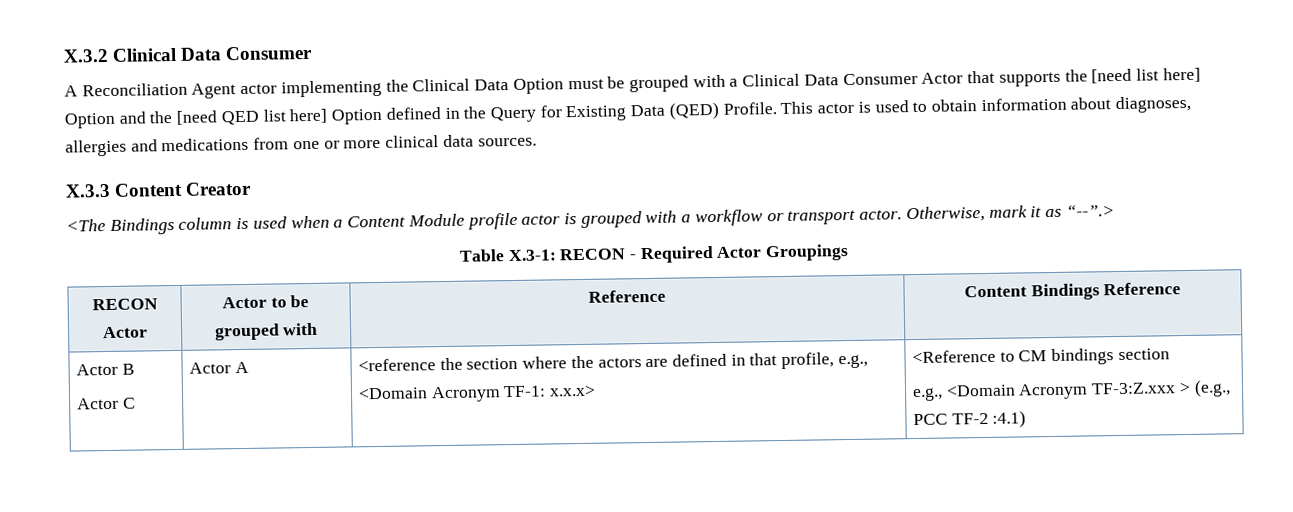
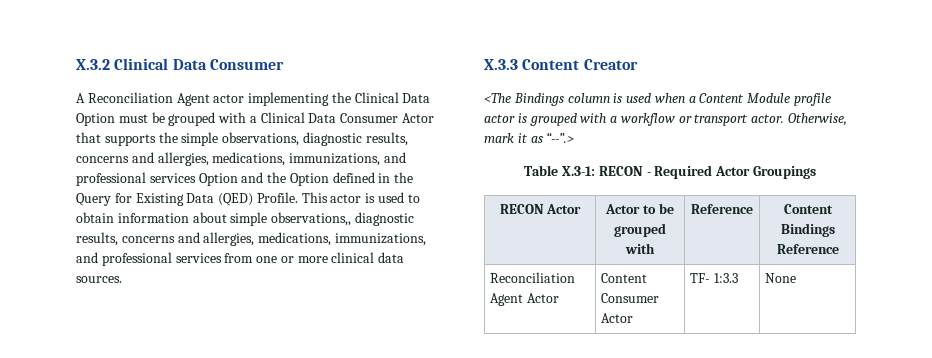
- A Reconciliation Agent actor implementing the Clinical Data Option must be grouped with a Clinical Data Consumer Actor that supports the [need list here] Option and the [need QED list here] Option defined in the Query for Existing Data (QED) Profile.
+ A Reconciliation Agent actor implementing the Clinical Data Option must be grouped with a Clinical Data Consumer Actor that supports the simple observations, diagnostic results, concerns and allergies, medications, immunizations, and professional services Option and the Option defined in the Query for Existing Data (QED) Profile.
- This actor is used to obtain information about diagnoses, allergies and medications from one or more clinical data sources.
+ This actor is used to obtain information about simple observations,, diagnostic results, concerns and allergies, medications, immunizations, and professional services from one or more clinical data sources.
- Actor B
- Actor C | Actor A | <reference the section where the actors are defined in that profile, e.g., <Domain Acronym TF-1: x.x.x> | <Reference to CM bindings section
- e.g., <Domain Acronym TF-3:Z.xxx > (e.g., PCC TF-2 :4.1)
+ Reconciliation Agent Actor | Content Consumer Actor | TF- 1:3.3 | None

